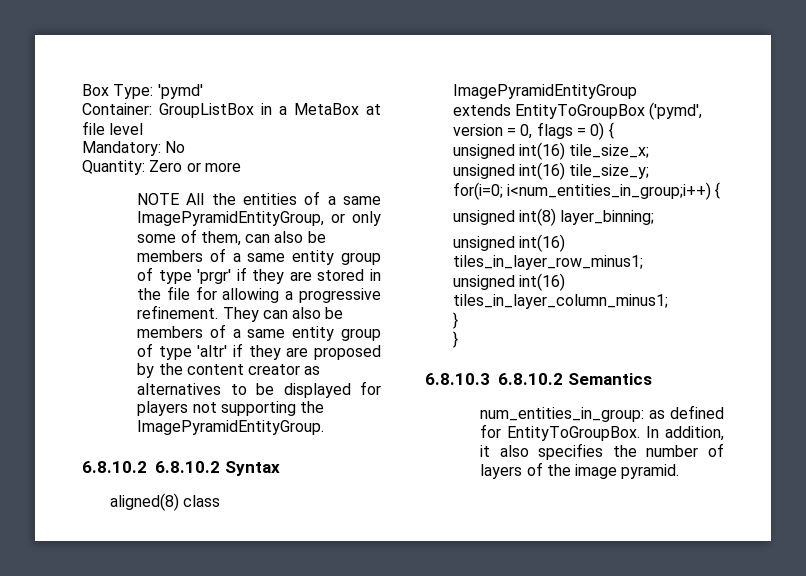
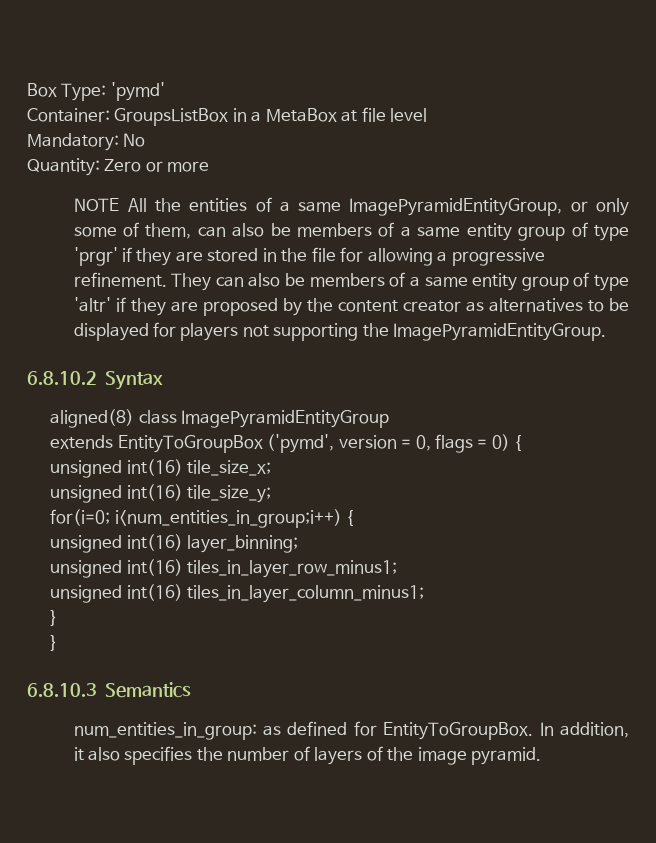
- Container: GroupListBox in a MetaBox at file level
+ Container: GroupsListBox in a MetaBox at file level
- 6.8.10.2 6.8.10.2 Syntax
+ 6.8.10.2 Syntax
- unsigned int(8) layer_binning;
+ unsigned int(16) layer_binning;
- 6.8.10.3 6.8.10.2 Semantics
+ 6.8.10.3 Semantics

